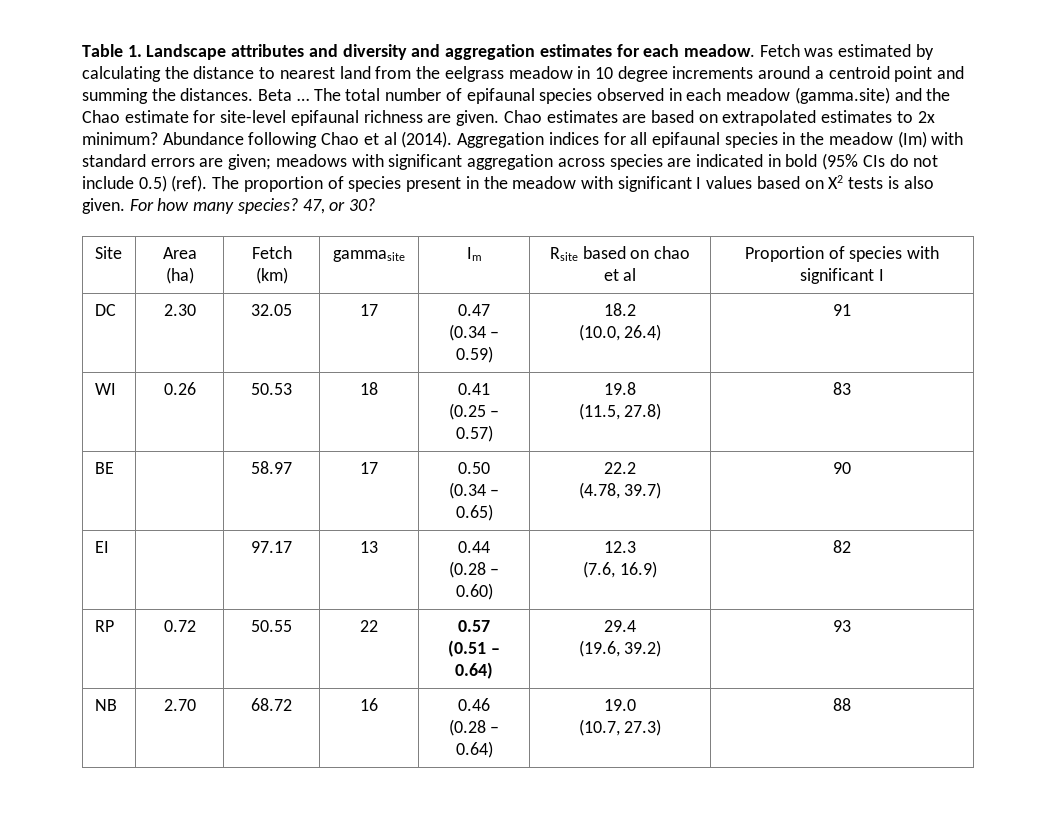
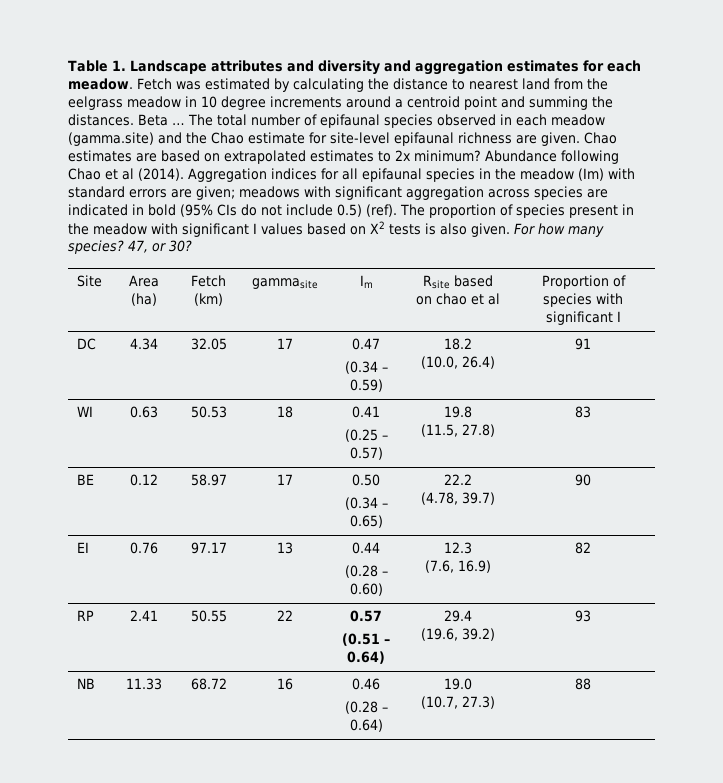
- DC | 2.30 | 32.05 | 17 | 0.47
+ DC | 4.34 | 32.05 | 17 | 0.47
- WI | 0.26 | 50.53 | 18 | 0.41
+ WI | 0.63 | 50.53 | 18 | 0.41
- BE | | 58.97 | 17 | 0.50
+ BE | 0.12 | 58.97 | 17 | 0.50
- EI | | 97.17 | 13 | 0.44
+ EI | 0.76 | 97.17 | 13 | 0.44
- RP | 0.72 | 50.55 | 22 | 0.57
+ RP | 2.41 | 50.55 | 22 | 0.57
- NB | 2.70 | 68.72 | 16 | 0.46
+ NB | 11.33 | 68.72 | 16 | 0.46

